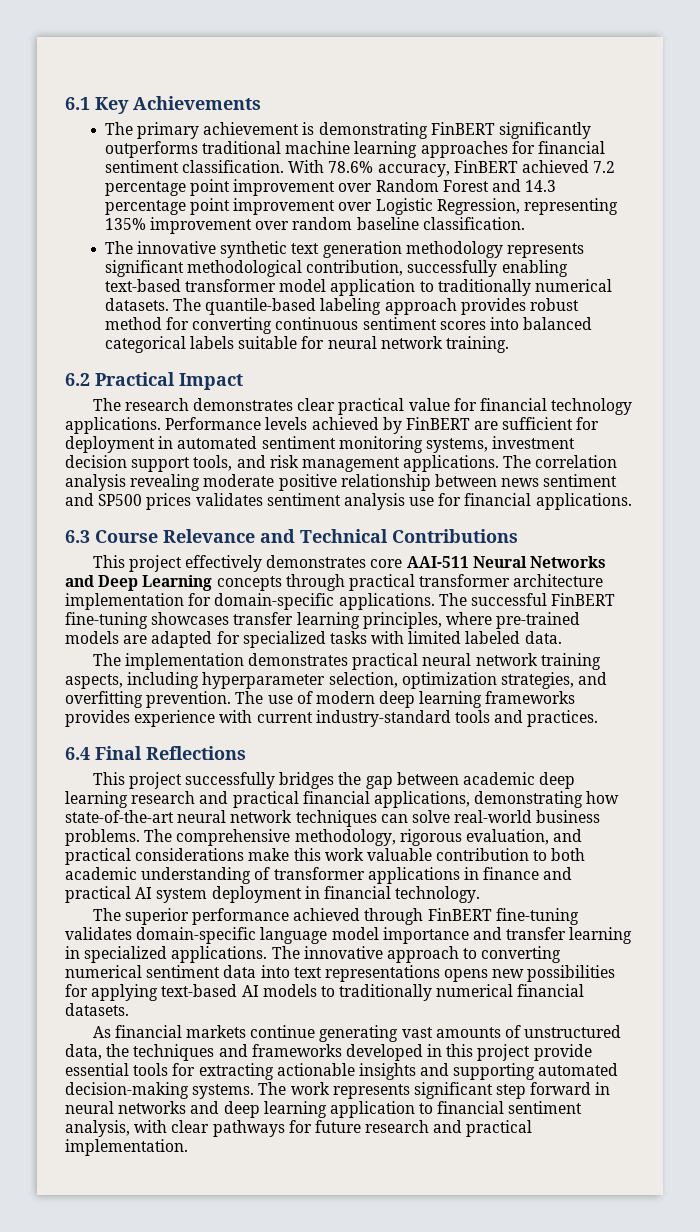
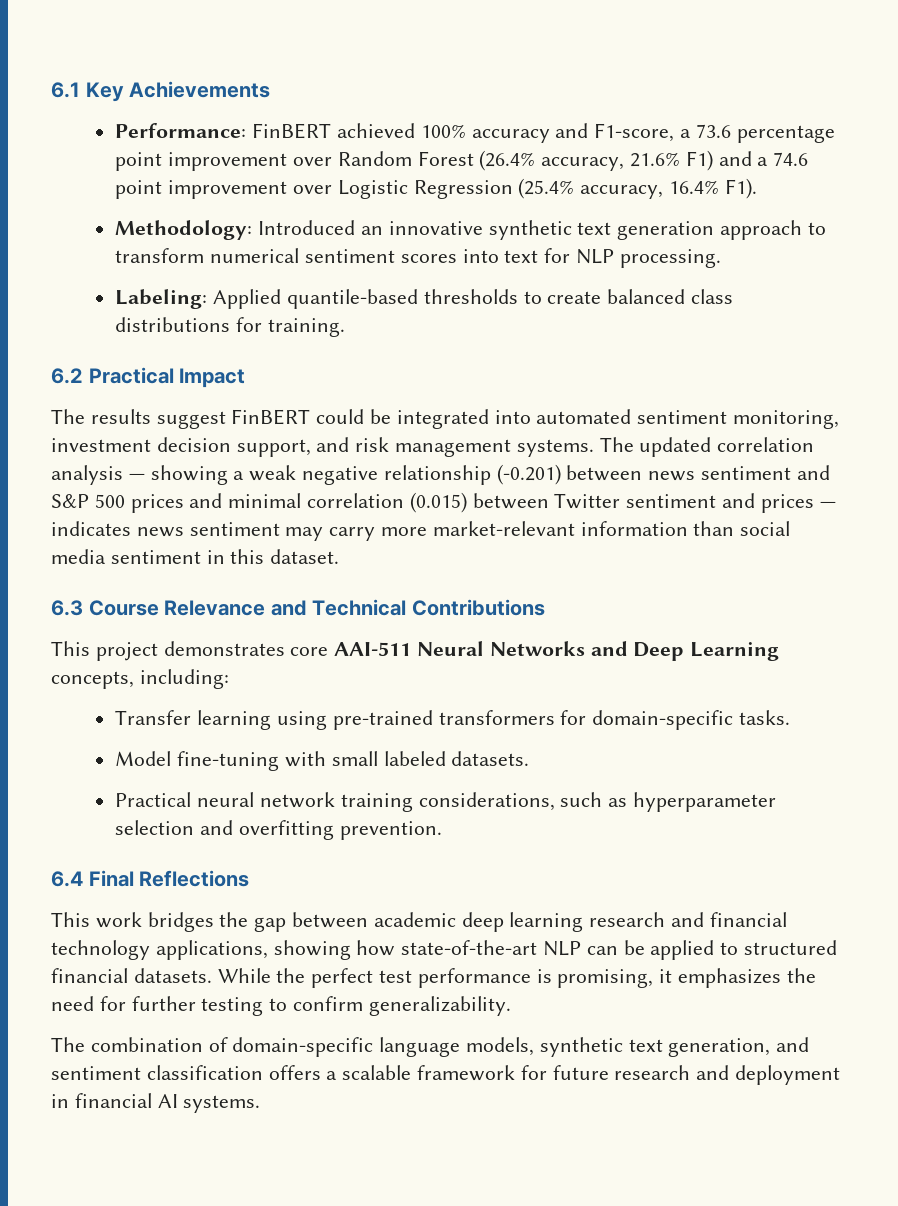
- The primary achievement is demonstrating FinBERT significantly outperforms traditional machine learning approaches for financial sentiment classification. With 78.6% accuracy, FinBERT achieved 7.2 percentage point improvement over Random Forest and 14.3 percentage point improvement over Logistic Regression, representing 135% improvement over random baseline classification.
- The innovative synthetic text generation methodology represents significant methodological contribution, successfully enabling text-based transformer model application to traditionally numerical datasets. The quantile-based labeling approach provides robust method for converting continuous sentiment scores into balanced categorical labels suitable for neural network training.
+ Performance: FinBERT achieved 100% accuracy and F1-score, a 73.6 percentage point improvement over Random Forest (26.4% accuracy, 21.6% F1) and a 74.6 point improvement over Logistic Regression (25.4% accuracy, 16.4% F1).
+ Methodology: Introduced an innovative synthetic text generation approach to transform numerical sentiment scores into text for NLP processing.
+ Labeling: Applied quantile-based thresholds to create balanced class distributions for training.
- The research demonstrates clear practical value for financial technology applications. Performance levels achieved by FinBERT are sufficient for deployment in automated sentiment monitoring systems, investment decision support tools, and risk management applications. The correlation analysis revealing moderate positive relationship between news sentiment and SP500 prices validates sentiment analysis use for financial applications.
+ The results suggest FinBERT could be integrated into automated sentiment monitoring, investment decision support, and risk management systems. The updated correlation analysis — showing a weak negative relationship (-0.201) between news sentiment and S&P 500 prices and minimal correlation (0.015) between Twitter sentiment and prices — indicates news sentiment may carry more market-relevant information than social media sentiment in this dataset.
- This project effectively demonstrates core AAI-511 Neural Networks and Deep Learning concepts through practical transformer architecture implementation for domain-specific applications. The successful FinBERT fine-tuning showcases transfer learning principles, where pre-trained models are adapted for specialized tasks with limited labeled data.
- The implementation demonstrates practical neural network training aspects, including hyperparameter selection, optimization strategies, and overfitting prevention. The use of modern deep learning frameworks provides experience with current industry-standard tools and practices.
+ This project demonstrates core AAI-511 Neural Networks and Deep Learning concepts, including:
+ Transfer learning using pre-trained transformers for domain-specific tasks.
+ Model fine-tuning with small labeled datasets.
+ Practical neural network training considerations, such as hyperparameter selection and overfitting prevention.
- This project successfully bridges the gap between academic deep learning research and practical financial applications, demonstrating how state-of-the-art neural network techniques can solve real-world business problems. The comprehensive methodology, rigorous evaluation, and practical considerations make this work valuable contribution to both academic understanding of transformer applications in finance and practical AI system deployment in financial technology.
- The superior performance achieved through FinBERT fine-tuning validates domain-specific language model importance and transfer learning in specialized applications. The innovative approach to converting numerical sentiment data into text representations opens new possibilities for applying text-based AI models to traditionally numerical financial datasets.
- As financial markets continue generating vast amounts of unstructured data, the techniques and frameworks developed in this project provide essential tools for extracting actionable insights and supporting automated decision-making systems. The work represents significant step forward in neural networks and deep learning application to financial sentiment analysis, with clear pathways for future research and practical implementation.
+ This work bridges the gap between academic deep learning research and financial technology applications, showing how state-of-the-art NLP can be applied to structured financial datasets. While the perfect test performance is promising, it emphasizes the need for further testing to confirm generalizability.
+ The combination of domain-specific language models, synthetic text generation, and sentiment classification offers a scalable framework for future research and deployment in financial AI systems.

